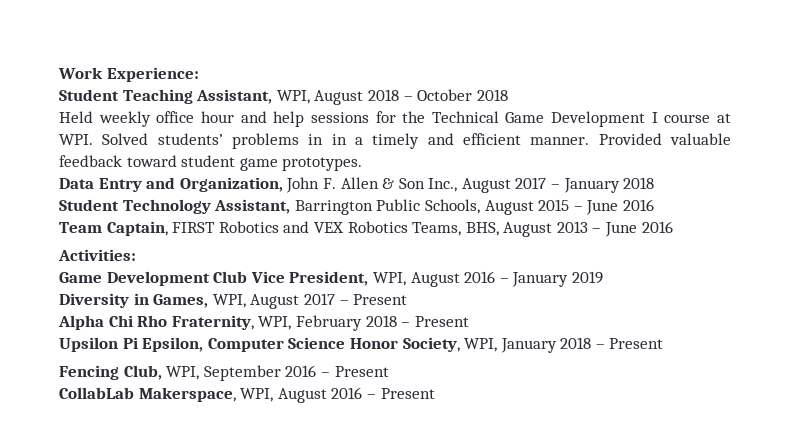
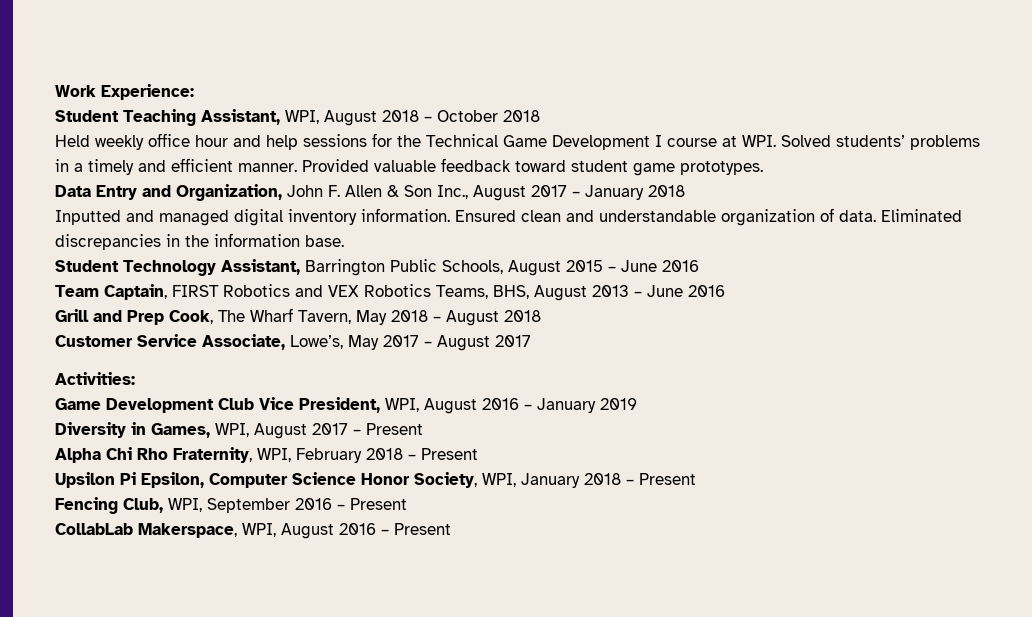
- Held weekly office hour and help sessions for the Technical Game Development I course at WPI. Solved students’ problems in in a timely and efficient manner.
+ Held weekly office hour and help sessions for the Technical Game Development I course at WPI. Solved students’ problems in a timely and efficient manner.
+ Inputted and managed digital inventory information. Ensured clean and understandable organization of data. Eliminated discrepancies in the information base.
+ Grill and Prep Cook, The Wharf Tavern, May 2018 – August 2018
+ Customer Service Associate, Lowe’s, May 2017 – August 2017

